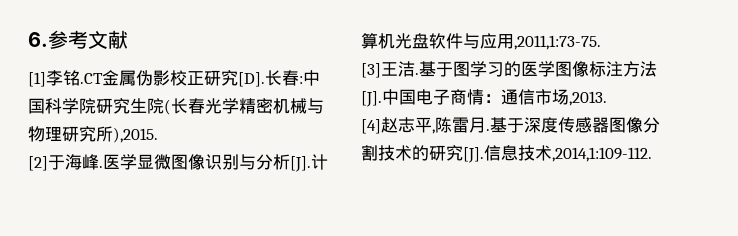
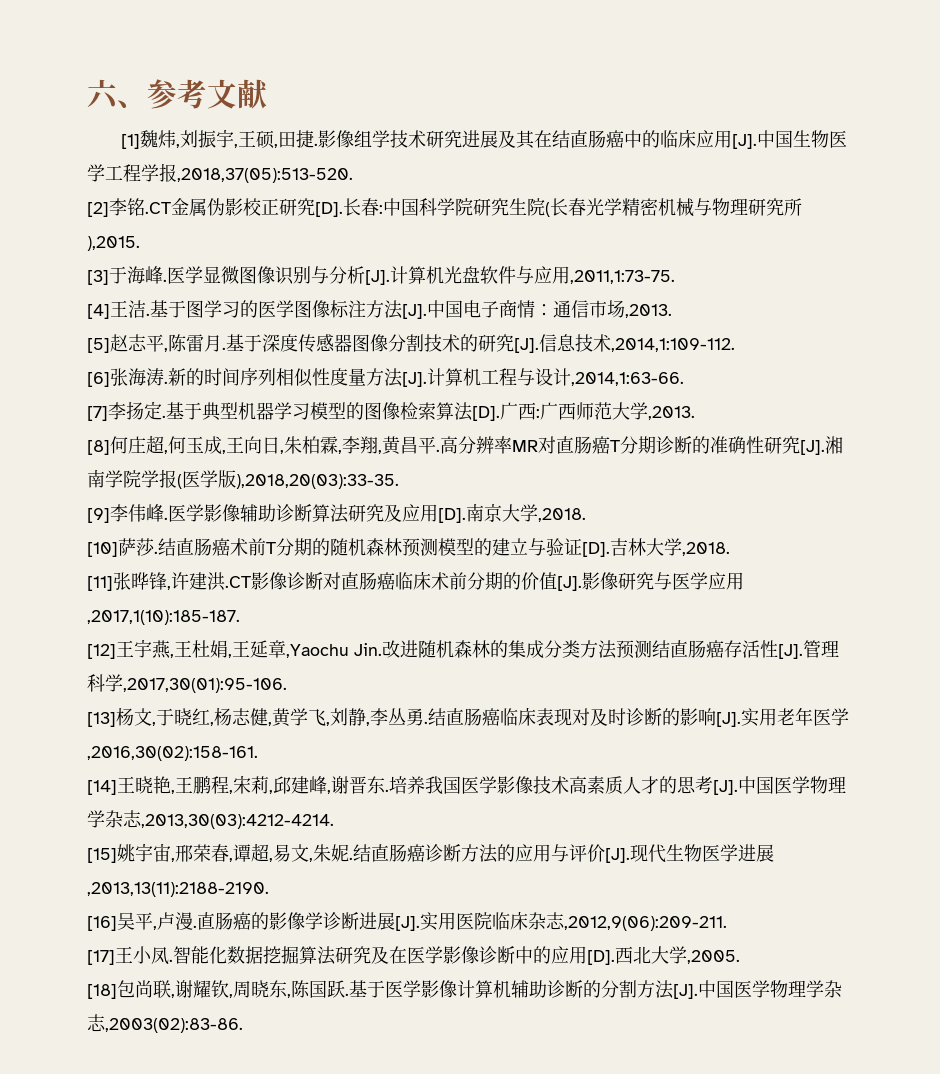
- 6.参考文献
+ 六、参考文献
- [1]李铭.CT金属伪影校正研究[D].长春:中国科学院研究生院(长春光学精密机械与物理研究所),2015.
+ [1]魏炜,刘振宇,王硕,田捷.影像组学技术研究进展及其在结直肠癌中的临床应用[J].中国生物医学工程学报,2018,37(05):513-520.
+ [2]李铭.CT金属伪影校正研究[D].长春:中国科学院研究生院(长春光学精密机械与物理研究所),2015.
- [2]于海峰.
+ [3]于海峰.
- [3]王洁.
+ [4]王洁.
- [4]赵志平,陈雷月.
+ [5]赵志平,陈雷月.
+ [6]张海涛.新的时间序列相似性度量方法[J].计算机工程与设计,2014,1:63-66.
+ [7]李扬定.基于典型机器学习模型的图像检索算法[D].广西:广西师范大学,2013.
+ [8]何庄超,何玉成,王向日,朱柏霖,李翔,黄昌平.高分辨率MR对直肠癌T分期诊断的准确性研究[J].湘南学院学报(医学版),2018,20(03):33-35.
+ [9]李伟峰.医学影像辅助诊断算法研究及应用[D].南京大学,2018.
+ [10]萨莎.结直肠癌术前T分期的随机森林预测模型的建立与验证[D].吉林大学,2018.
+ [11]张晔锋,许建洪.CT影像诊断对直肠癌临床术前分期的价值[J].影像研究与医学应用,2017,1(10):185-187.
+ [12]王宇燕,王杜娟,王延章,Yaochu Jin.改进随机森林的集成分类方法预测结直肠癌存活性[J].管理科学,2017,30(01):95-106.
+ [13]杨文,于晓红,杨志健,黄学飞,刘静,李丛勇.结直肠癌临床表现对及时诊断的影响[J].实用老年医学,2016,30(02):158-161.
+ [14]王晓艳,王鹏程,宋莉,邱建峰,谢晋东.培养我国医学影像技术高素质人才的思考[J].中国医学物理学杂志,2013,30(03):4212-4214.
+ [15]姚宇宙,邢荣春,谭超,易文,朱妮.结直肠癌诊断方法的应用与评价[J].现代生物医学进展,2013,13(11):2188-2190.
+ [16]吴平,卢漫.直肠癌的影像学诊断进展[J].实用医院临床杂志,2012,9(06):209-211.
+ [17]王小凤.智能化数据挖掘算法研究及在医学影像诊断中的应用[D].西北大学,2005.
+ [18]包尚联,谢耀钦,周晓东,陈国跃.基于医学影像计算机辅助诊断的分割方法[J].中国医学物理学杂志,2003(02):83-86.

